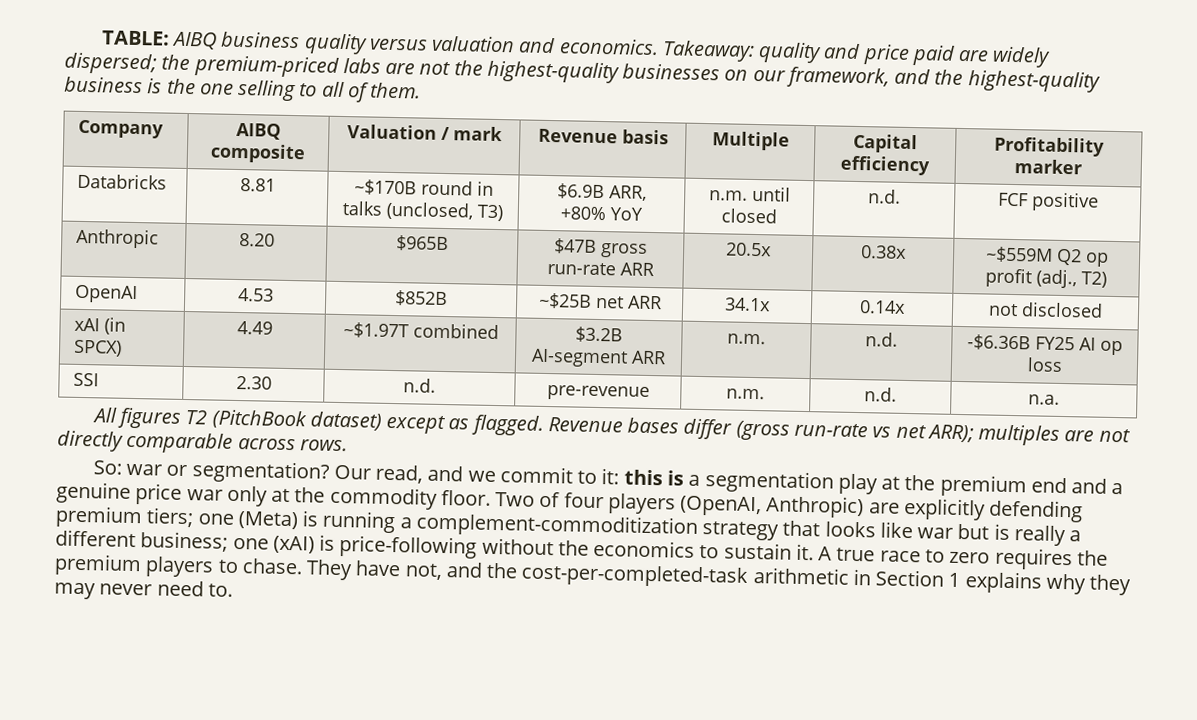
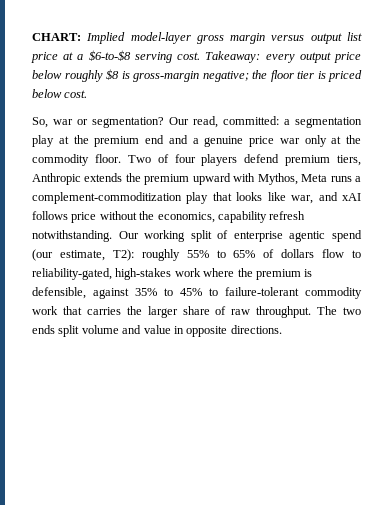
- TABLE: AIBQ business quality versus valuation and economics. Takeaway: quality and price paid are widely dispersed; the premium-priced labs are not the highest-quality businesses on our framework, and the highest-quality business is the one selling to all of them.
- Company | AIBQ composite | Valuation / mark | Revenue basis | Multiple | Capital efficiency | Profitability marker
- Databricks | 8.81 | ~$170B round in talks (unclosed, T3) | $6.9B ARR, +80% YoY | n.m. until closed | n.d. | FCF positive
- Anthropic | 8.20 | $965B | $47B gross run-rate ARR | 20.5x | 0.38x | ~$559M Q2 op profit (adj., T2)
- OpenAI | 4.53 | $852B | ~$25B net ARR | 34.1x | 0.14x | not disclosed
- xAI (in SPCX) | 4.49 | ~$1.97T combined | $3.2B AI-segment ARR | n.m. | n.d. | -$6.36B FY25 AI op loss
- SSI | 2.30 | n.d. | pre-revenue | n.m. | n.d. | n.a.
- All figures T2 (PitchBook dataset) except as flagged. Revenue bases differ (gross run-rate vs net ARR); multiples are not directly comparable across rows.
- So: war or segmentation?
+ CHART: Implied model-layer gross margin versus output list price at a $6-to-$8 serving cost. Takeaway: every output price below roughly $8 is gross-margin negative; the floor tier is priced below cost.
+ So, war or segmentation?
- Our read, and we commit to it: this is a segmentation play at the premium end and a genuine price war only at the commodity floor.
+ Our read, committed: a segmentation play at the premium end and a genuine price war only at the commodity floor.
- Two of four players (OpenAI, Anthropic) are explicitly defending premium tiers; one (Meta) is running a complement-commoditization strategy that looks like war but is really a different business; one (xAI) is price-following without the economics to sustain it. A true race to zero requires the premium players to chase. They have not, and the cost-per-completed-task arithmetic in Section 1 explains why they may never need to.
+ Two of four players defend premium tiers, Anthropic extends the premium upward with Mythos, Meta runs a complement-commoditization play that looks like war, and xAI follows price without the economics, capability refresh notwithstanding. Our working split of enterprise agentic spend (our estimate, T2): roughly 55% to 65% of dollars flow to reliability-gated, high-stakes work where the premium is defensible, against 35% to 45% to failure-tolerant commodity work that carries the larger share of raw throughput. The two ends split volume and value in opposite directions.

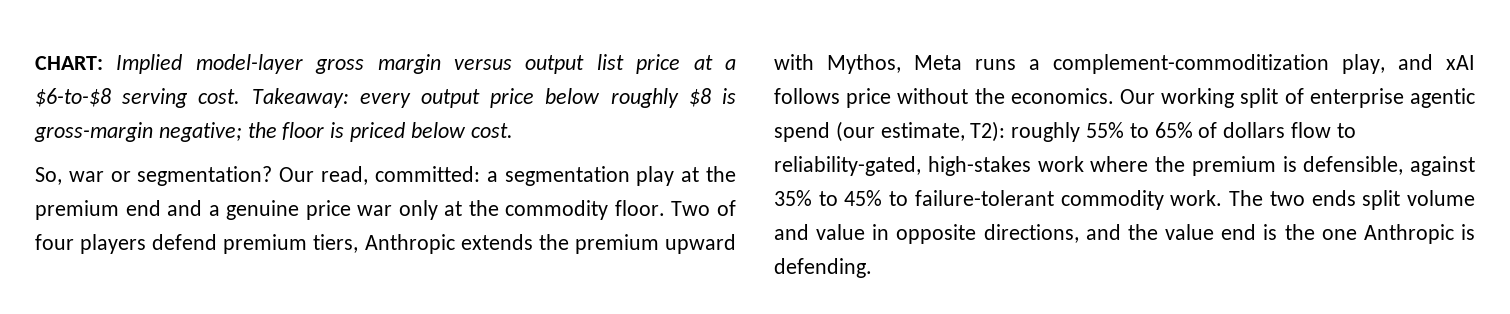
- Takeaway: every output price below roughly $8 is gross-margin negative; the floor tier is priced below cost.
+ Takeaway: every output price below roughly $8 is gross-margin negative; the floor is priced below cost.
- Two of four players defend premium tiers, Anthropic extends the premium upward with Mythos, Meta runs a complement-commoditization play that looks like war, and xAI follows price without the economics, capability refresh notwithstanding.
+ Two of four players defend premium tiers, Anthropic extends the premium upward with Mythos, Meta runs a complement-commoditization play, and xAI follows price without the economics.
- Our working split of enterprise agentic spend (our estimate, T2): roughly 55% to 65% of dollars flow to reliability-gated, high-stakes work where the premium is defensible, against 35% to 45% to failure-tolerant commodity work that carries the larger share of raw throughput.
+ Our working split of enterprise agentic spend (our estimate, T2): roughly 55% to 65% of dollars flow to reliability-gated, high-stakes work where the premium is defensible, against 35% to 45% to failure-tolerant commodity work.
- The two ends split volume and value in opposite directions.
+ The two ends split volume and value in opposite directions, and the value end is the one Anthropic is defending.

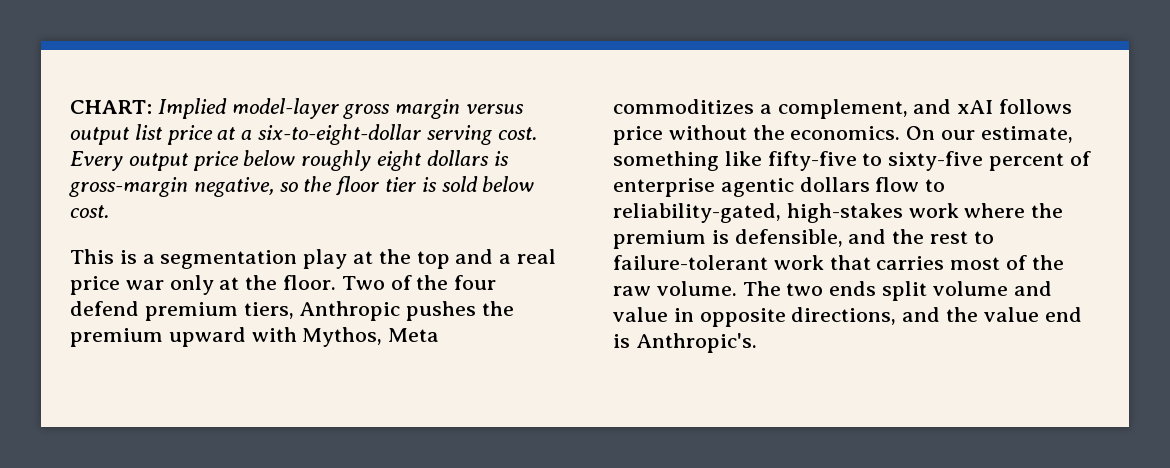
- CHART: Implied model-layer gross margin versus output list price at a $6-to-$8 serving cost.
+ CHART: Implied model-layer gross margin versus output list price at a six-to-eight-dollar serving cost.
- Takeaway: every output price below roughly $8 is gross-margin negative; the floor is priced below cost.
- So, war or segmentation? Our read, committed: a segmentation play at the premium end and a genuine price war only at the commodity floor.
+ Every output price below roughly eight dollars is gross-margin negative, so the floor tier is sold below cost.
+ This is a segmentation play at the top and a real price war only at the floor.
- Two of four players defend premium tiers, Anthropic extends the premium upward with Mythos, Meta runs a complement-commoditization play, and xAI follows price without the economics.
+ Two of the four defend premium tiers, Anthropic pushes the premium upward with Mythos, Meta commoditizes a complement, and xAI follows price without the economics.
- Our working split of enterprise agentic spend (our estimate, T2): roughly 55% to 65% of dollars flow to reliability-gated, high-stakes work where the premium is defensible, against 35% to 45% to failure-tolerant commodity work.
+ On our estimate, something like fifty-five to sixty-five percent of enterprise agentic dollars flow to reliability-gated, high-stakes work where the premium is defensible, and the rest to failure-tolerant work that carries most of the raw volume.
- The two ends split volume and value in opposite directions, and the value end is the one Anthropic is defending.
+ The two ends split volume and value in opposite directions, and the value end is Anthropic's.

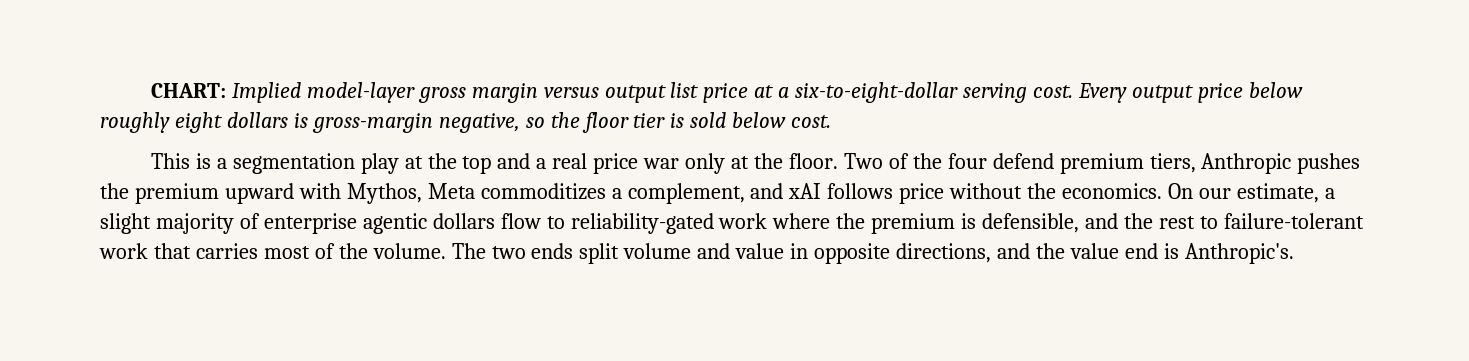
- On our estimate, something like fifty-five to sixty-five percent of enterprise agentic dollars flow to reliability-gated, high-stakes work where the premium is defensible, and the rest to failure-tolerant work that carries most of the raw volume.
+ On our estimate, a slight majority of enterprise agentic dollars flow to reliability-gated work where the premium is defensible, and the rest to failure-tolerant work that carries most of the volume.

